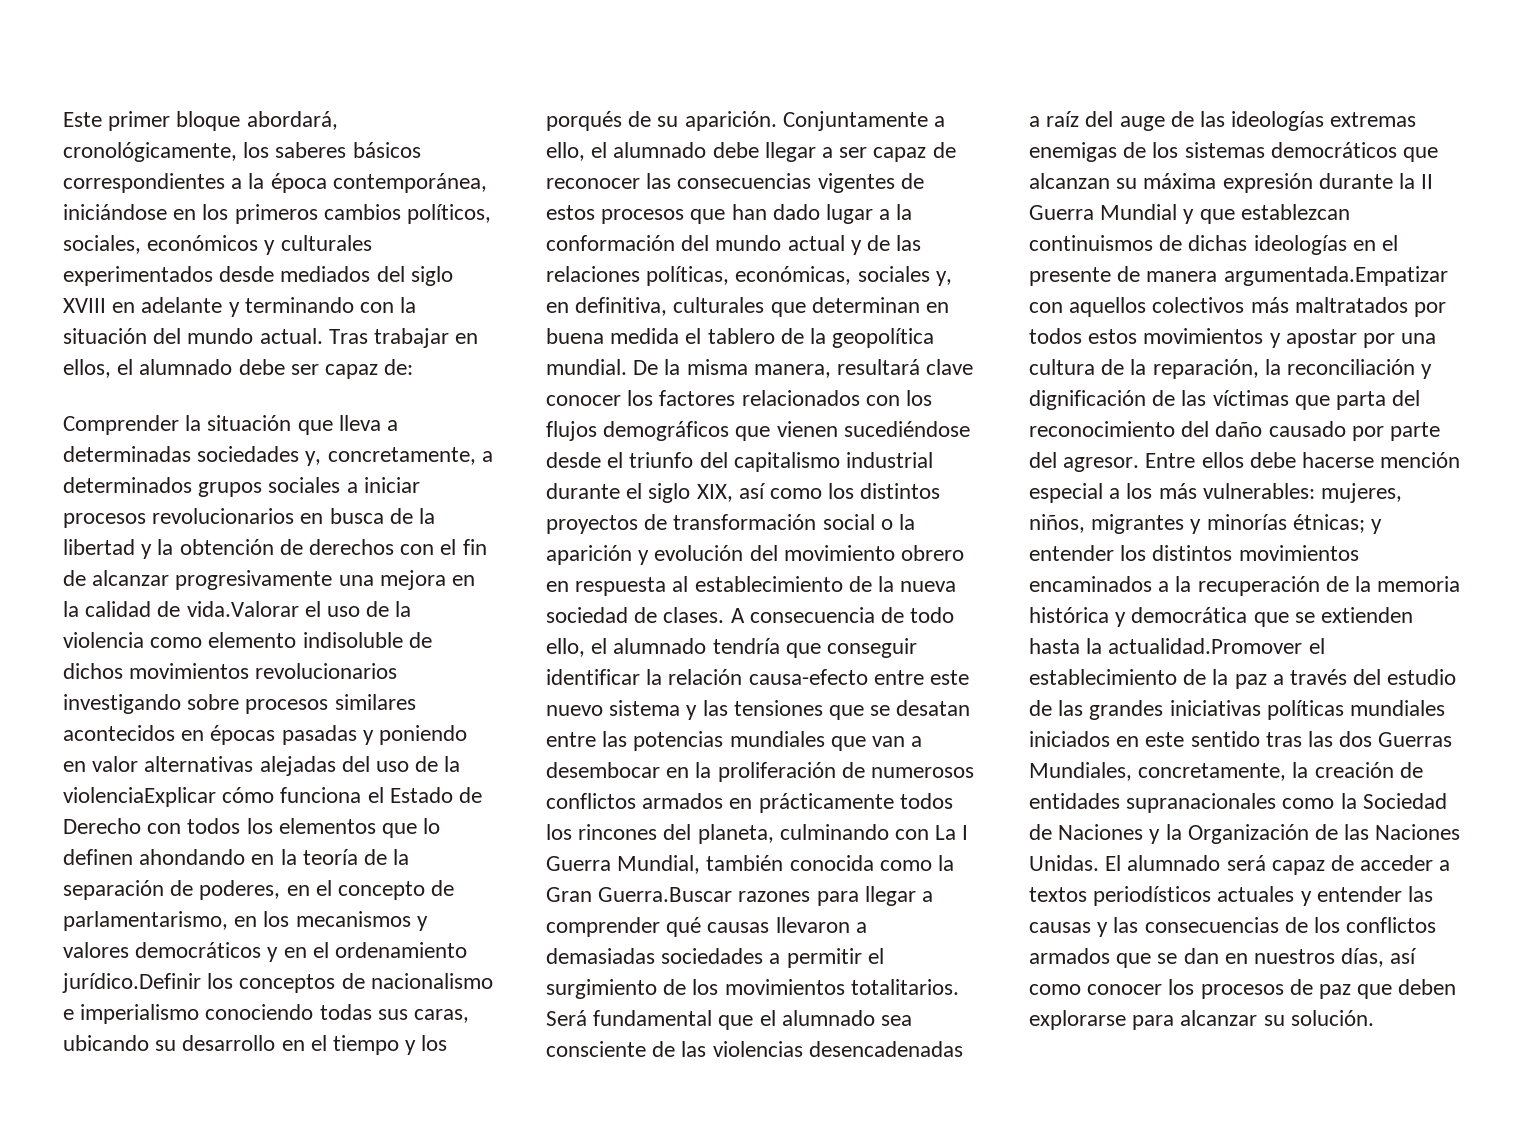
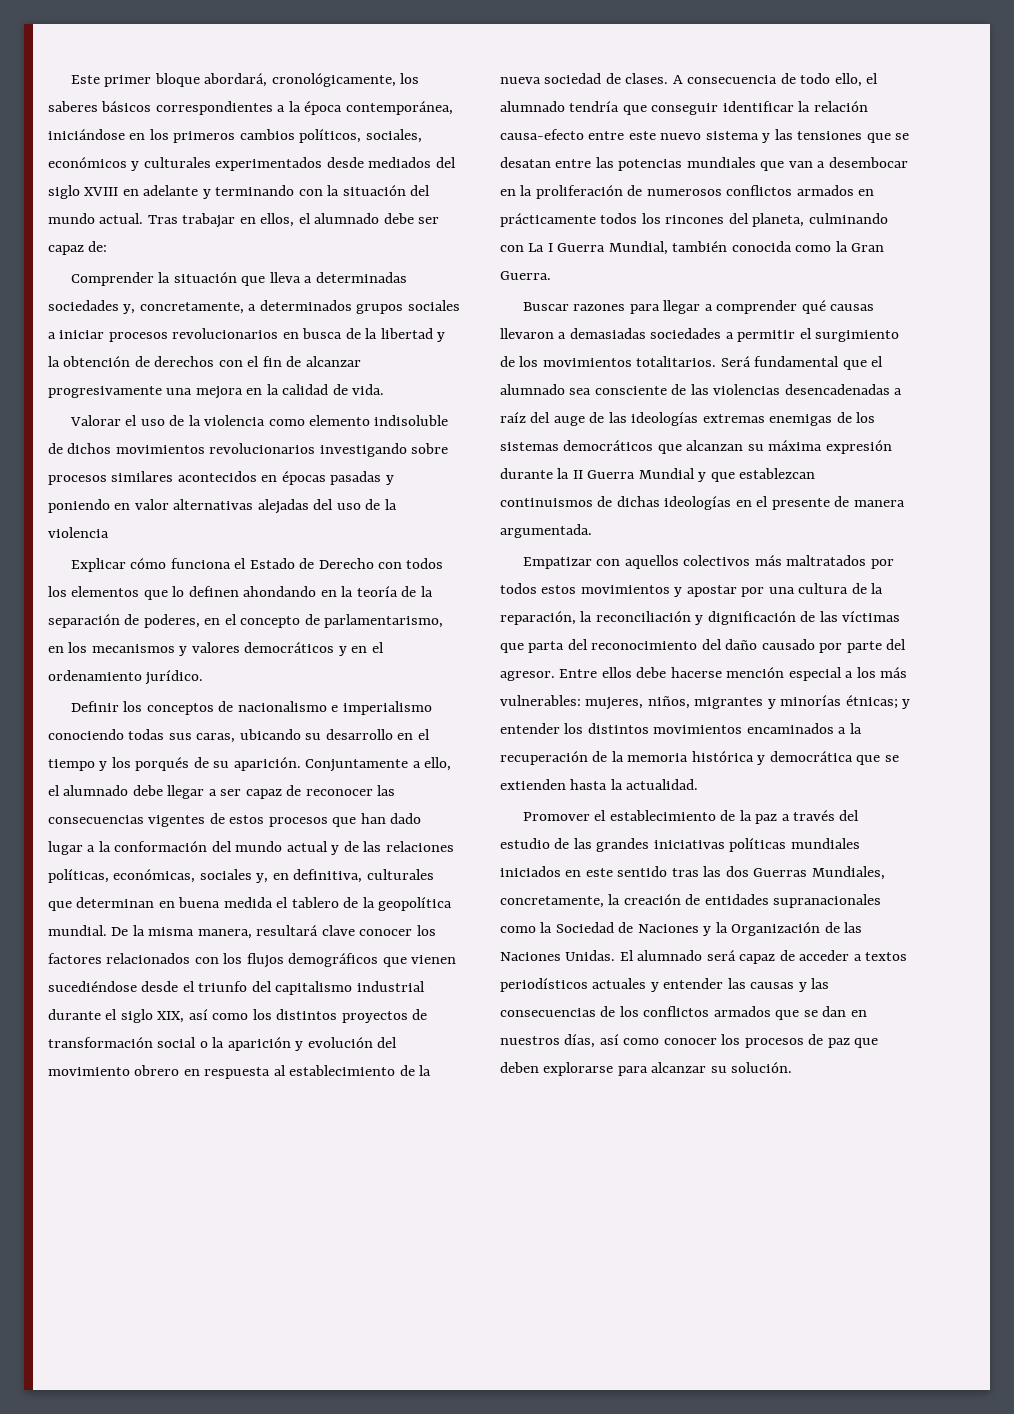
- Comprender la situación que lleva a determinadas sociedades y, concretamente, a determinados grupos sociales a iniciar procesos revolucionarios en busca de la libertad y la obtención de derechos con el fin de alcanzar progresivamente una mejora en la calidad de vida.Valorar el uso de la violencia como elemento indisoluble de dichos movimientos revolucionarios investigando sobre procesos similares acontecidos en épocas pasadas y poniendo en valor alternativas alejadas del uso de la violenciaExplicar cómo funciona el Estado de Derecho con todos los elementos que lo definen ahondando en la teoría de la separación de poderes, en el concepto de parlamentarismo, en los mecanismos y valores democráticos y en el ordenamiento jurídico.Definir los conceptos de nacionalismo e imperialismo conociendo todas sus caras, ubicando su desarrollo en el tiempo y los porqués de su aparición.
+ Comprender la situación que lleva a determinadas sociedades y, concretamente, a determinados grupos sociales a iniciar procesos revolucionarios en busca de la libertad y la obtención de derechos con el fin de alcanzar progresivamente una mejora en la calidad de vida.
+ Valorar el uso de la violencia como elemento indisoluble de dichos movimientos revolucionarios investigando sobre procesos similares acontecidos en épocas pasadas y poniendo en valor alternativas alejadas del uso de la violencia
+ Explicar cómo funciona el Estado de Derecho con todos los elementos que lo definen ahondando en la teoría de la separación de poderes, en el concepto de parlamentarismo, en los mecanismos y valores democráticos y en el ordenamiento jurídico.
+ Definir los conceptos de nacionalismo e imperialismo conociendo todas sus caras, ubicando su desarrollo en el tiempo y los porqués de su aparición.
- A consecuencia de todo ello, el alumnado tendría que conseguir identificar la relación causa-efecto entre este nuevo sistema y las tensiones que se desatan entre las potencias mundiales que van a desembocar en la proliferación de numerosos conflictos armados en prácticamente todos los rincones del planeta, culminando con La I Guerra Mundial, también conocida como la Gran Guerra.Buscar razones para llegar a comprender qué causas llevaron a demasiadas sociedades a permitir el surgimiento de los movimientos totalitarios.
+ A consecuencia de todo ello, el alumnado tendría que conseguir identificar la relación causa-efecto entre este nuevo sistema y las tensiones que se desatan entre las potencias mundiales que van a desembocar en la proliferación de numerosos conflictos armados en prácticamente todos los rincones del planeta, culminando con La I Guerra Mundial, también conocida como la Gran Guerra.
+ Buscar razones para llegar a comprender qué causas llevaron a demasiadas sociedades a permitir el surgimiento de los movimientos totalitarios.
- Será fundamental que el alumnado sea consciente de las violencias desencadenadas a raíz del auge de las ideologías extremas enemigas de los sistemas democráticos que alcanzan su máxima expresión durante la II Guerra Mundial y que establezcan continuismos de dichas ideologías en el presente de manera argumentada.Empatizar con aquellos colectivos más maltratados por todos estos movimientos y apostar por una cultura de la reparación, la reconciliación y dignificación de las víctimas que parta del reconocimiento del daño causado por parte del agresor.
+ Será fundamental que el alumnado sea consciente de las violencias desencadenadas a raíz del auge de las ideologías extremas enemigas de los sistemas democráticos que alcanzan su máxima expresión durante la II Guerra Mundial y que establezcan continuismos de dichas ideologías en el presente de manera argumentada.
+ Empatizar con aquellos colectivos más maltratados por todos estos movimientos y apostar por una cultura de la reparación, la reconciliación y dignificación de las víctimas que parta del reconocimiento del daño causado por parte del agresor.
- y entender los distintos movimientos encaminados a la recuperación de la memoria histórica y democrática que se extienden hasta la actualidad.Promover el establecimiento de la paz a través del estudio de las grandes iniciativas políticas mundiales iniciados en este sentido tras las dos Guerras Mundiales, concretamente, la creación de entidades supranacionales como la Sociedad de Naciones y la Organización de las Naciones Unidas.
+ y entender los distintos movimientos encaminados a la recuperación de la memoria histórica y democrática que se extienden hasta la actualidad.
+ Promover el establecimiento de la paz a través del estudio de las grandes iniciativas políticas mundiales iniciados en este sentido tras las dos Guerras Mundiales, concretamente, la creación de entidades supranacionales como la Sociedad de Naciones y la Organización de las Naciones Unidas.

